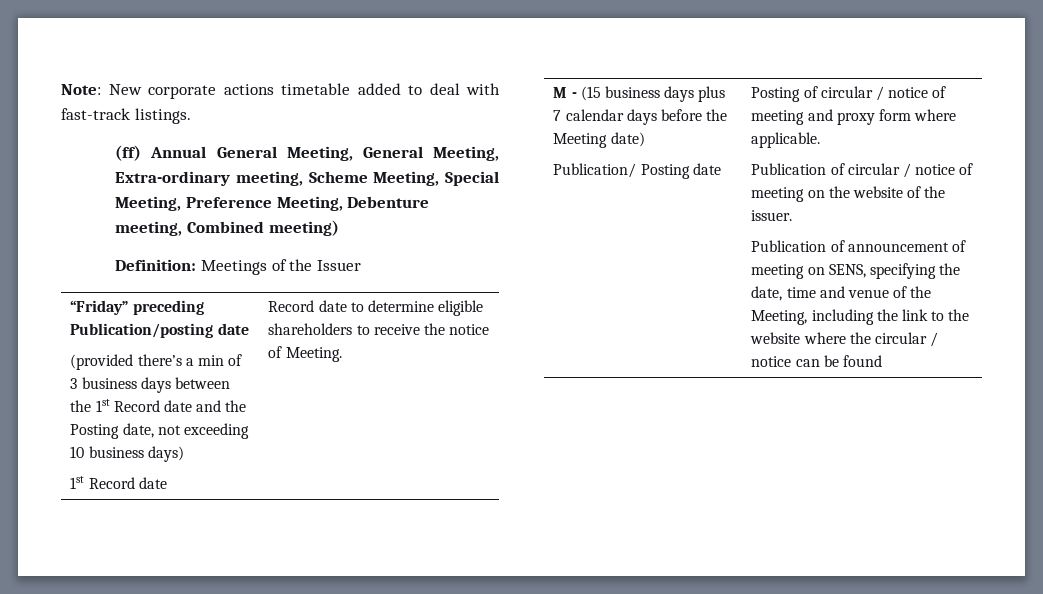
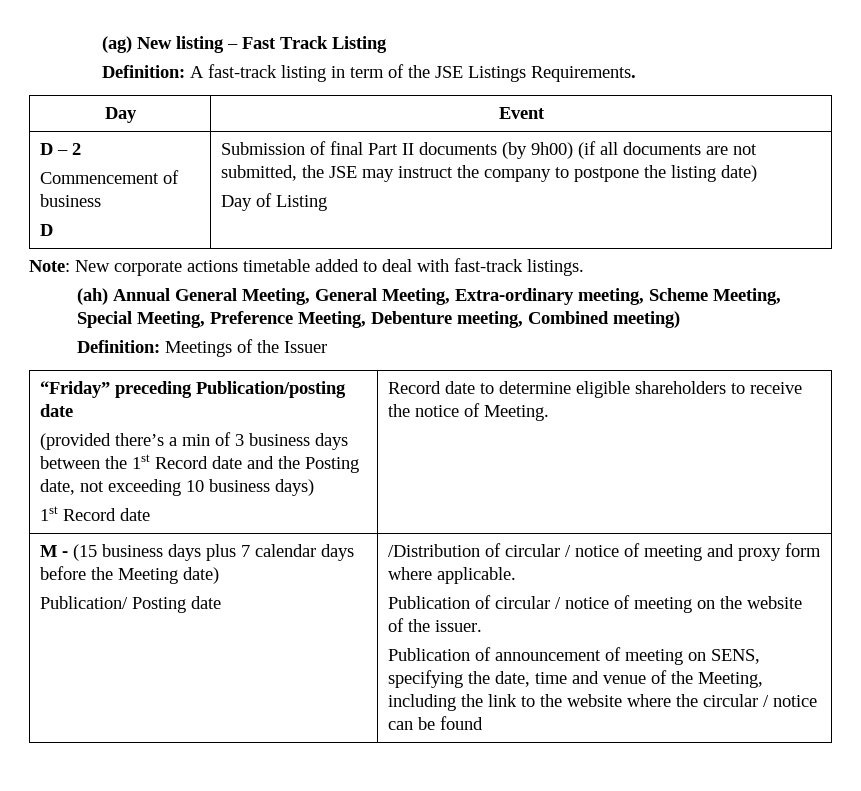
+ (ag) New listing – Fast Track Listing
+ Definition: A fast-track listing in term of the JSE Listings Requirements.
+ Day | Event
+ D – 2
+ Commencement of business
+ D | Submission of final Part II documents (by 9h00) (if all documents are not submitted, the JSE may instruct the company to postpone the listing date)
+ Day of Listing
- (ff) Annual General Meeting, General Meeting, Extra-ordinary meeting, Scheme Meeting, Special Meeting, Preference Meeting, Debenture meeting, Combined meeting)
+ (ah) Annual General Meeting, General Meeting, Extra-ordinary meeting, Scheme Meeting, Special Meeting, Preference Meeting, Debenture meeting, Combined meeting)
- Posting of circular / notice of meeting and proxy form where applicable.
+ /Distribution of circular / notice of meeting and proxy form where applicable.

